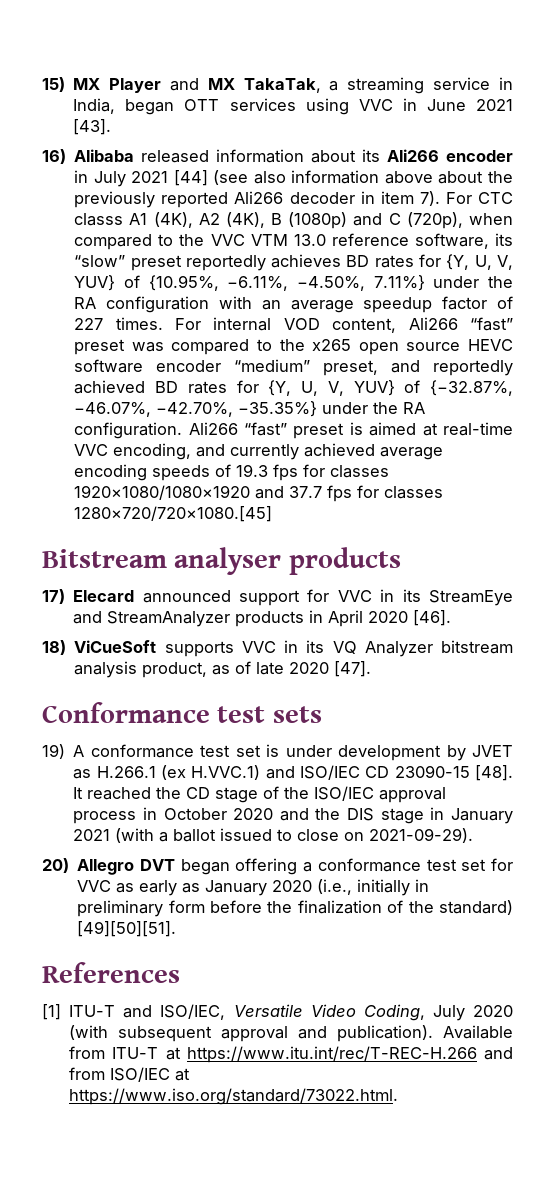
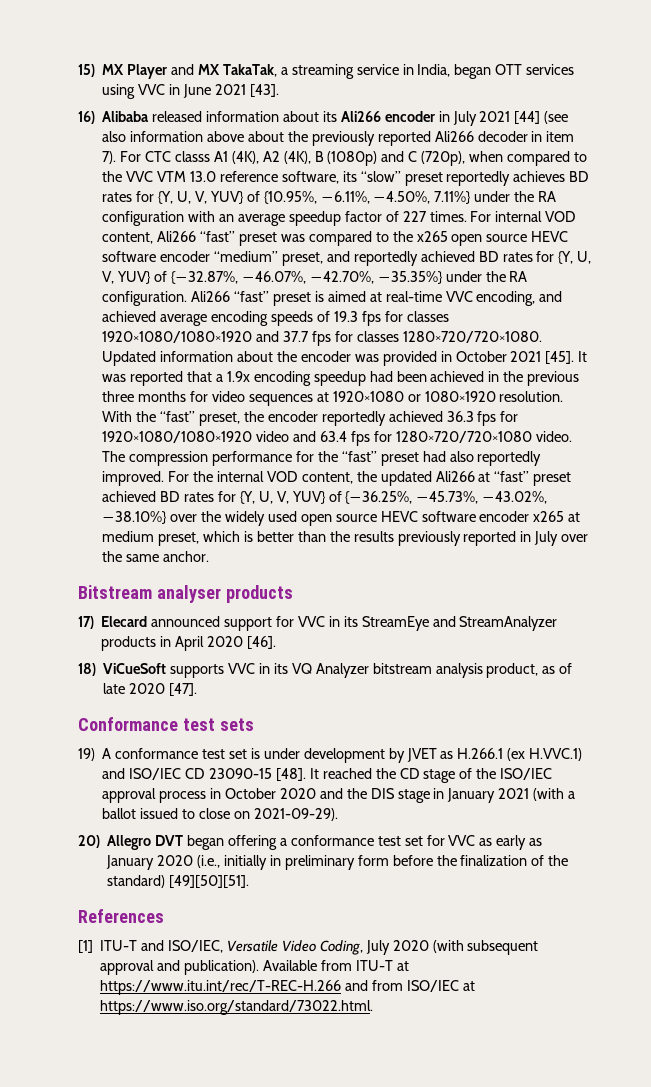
- Ali266 “fast” preset is aimed at real-time VVC encoding, and currently achieved average encoding speeds of 19.3 fps for classes 1920×1080/1080×1920 and 37.7 fps for classes 1280×720/720×1080.[45]
+ Ali266 “fast” preset is aimed at real-time VVC encoding, and achieved average encoding speeds of 19.3 fps for classes 1920×1080/1080×1920 and 37.7 fps for classes 1280×720/720×1080. Updated information about the encoder was provided in October 2021 [45]. It was reported that a 1.9x encoding speedup had been achieved in the previous three months for video sequences at 1920×1080 or 1080×1920 resolution. With the “fast” preset, the encoder reportedly achieved 36.3 fps for 1920×1080/1080×1920 video and 63.4 fps for 1280×720/720×1080 video. The compression performance for the “fast” preset had also reportedly improved. For the internal VOD content, the updated Ali266 at “fast” preset achieved BD rates for {Y, U, V, YUV} of {−36.25%, −45.73%, −43.02%, −38.10%} over the widely used open source HEVC software encoder x265 at medium preset, which is better than the results previously reported in July over the same anchor.

